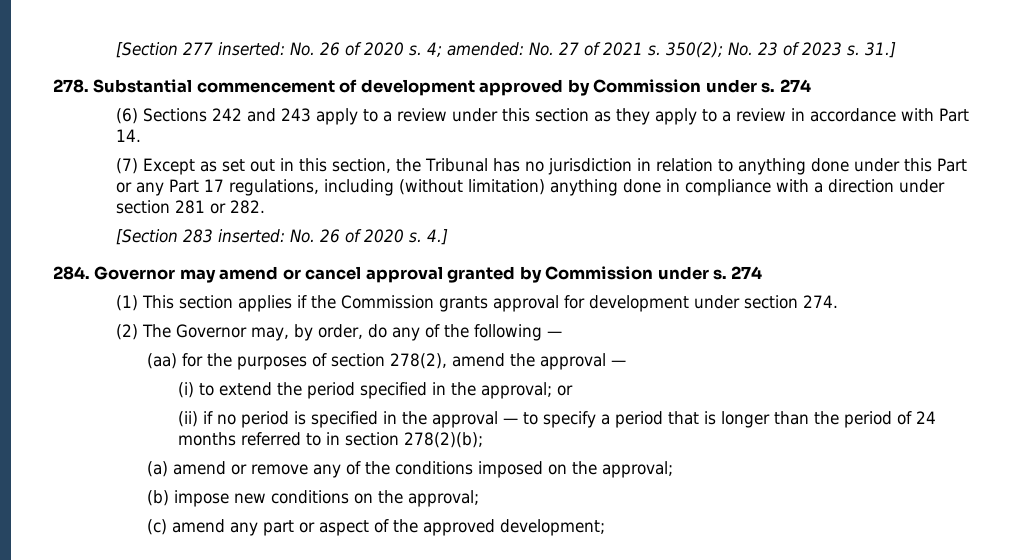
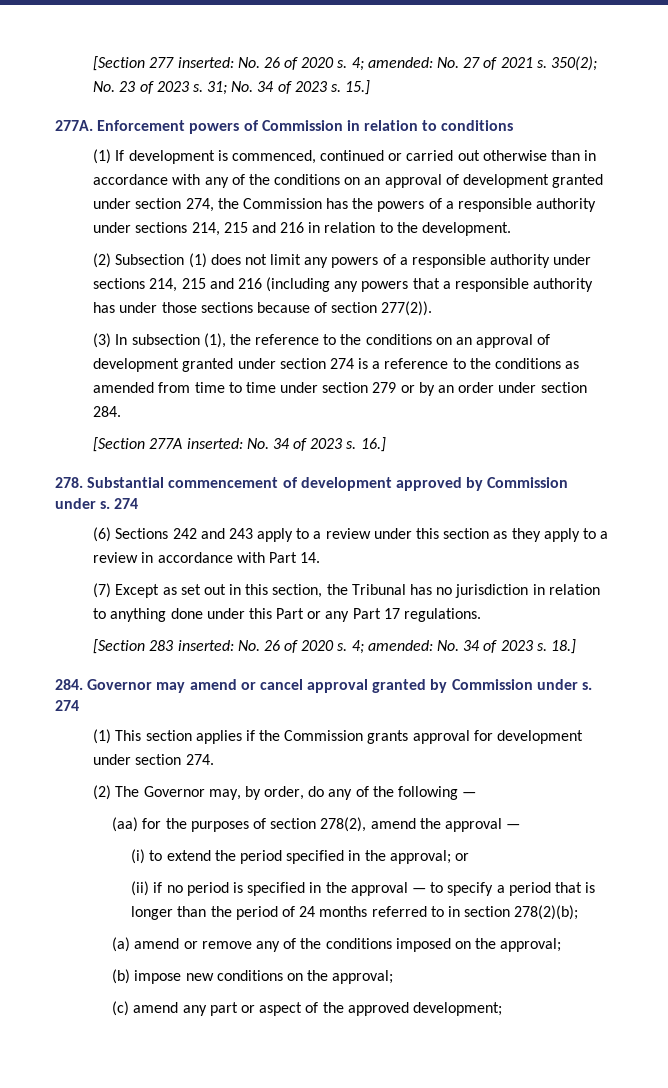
- 31.]
+ 31; No. 34 of 2023 s. 15.]
+ 277A. Enforcement powers of Commission in relation to conditions
+ (1) If development is commenced, continued or carried out otherwise than in accordance with any of the conditions on an approval of development granted under section 274, the Commission has the powers of a responsible authority under sections 214, 215 and 216 in relation to the development.
+ (2) Subsection (1) does not limit any powers of a responsible authority under sections 214, 215 and 216 (including any powers that a responsible authority has under those sections because of section 277(2)).
+ (3) In subsection (1), the reference to the conditions on an approval of development granted under section 274 is a reference to the conditions as amended from time to time under section 279 or by an order under section 284.
+ [Section 277A inserted: No. 34 of 2023 s. 16.]
- (7) Except as set out in this section, the Tribunal has no jurisdiction in relation to anything done under this Part or any Part 17 regulations, including (without limitation) anything done in compliance with a direction under section 281 or 282.
+ (7) Except as set out in this section, the Tribunal has no jurisdiction in relation to anything done under this Part or any Part 17 regulations.
- 4.]
+ 4; amended: No. 34 of 2023 s. 18.]

